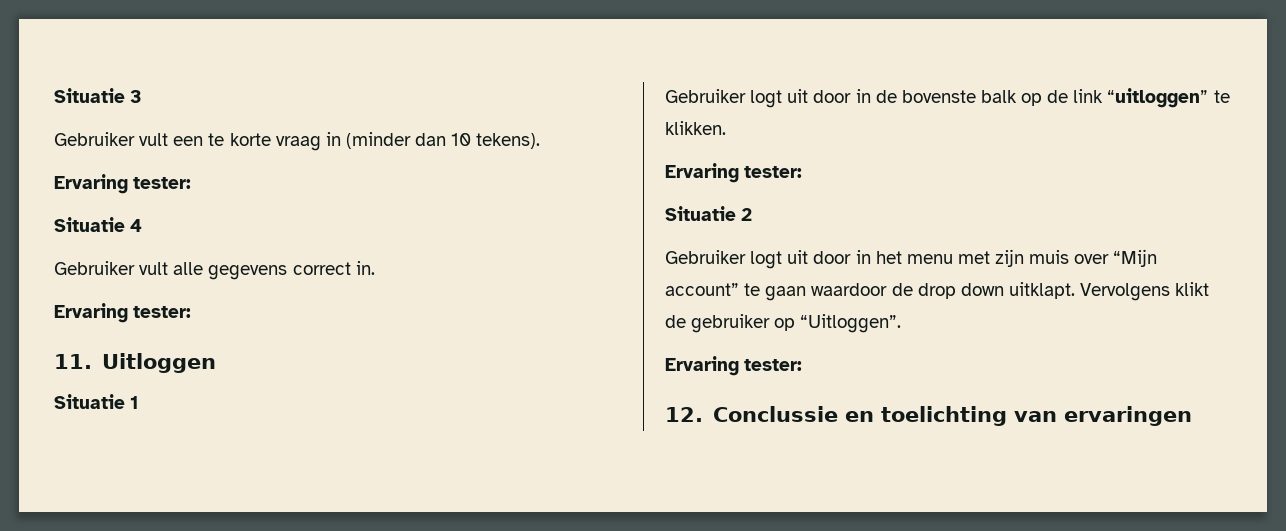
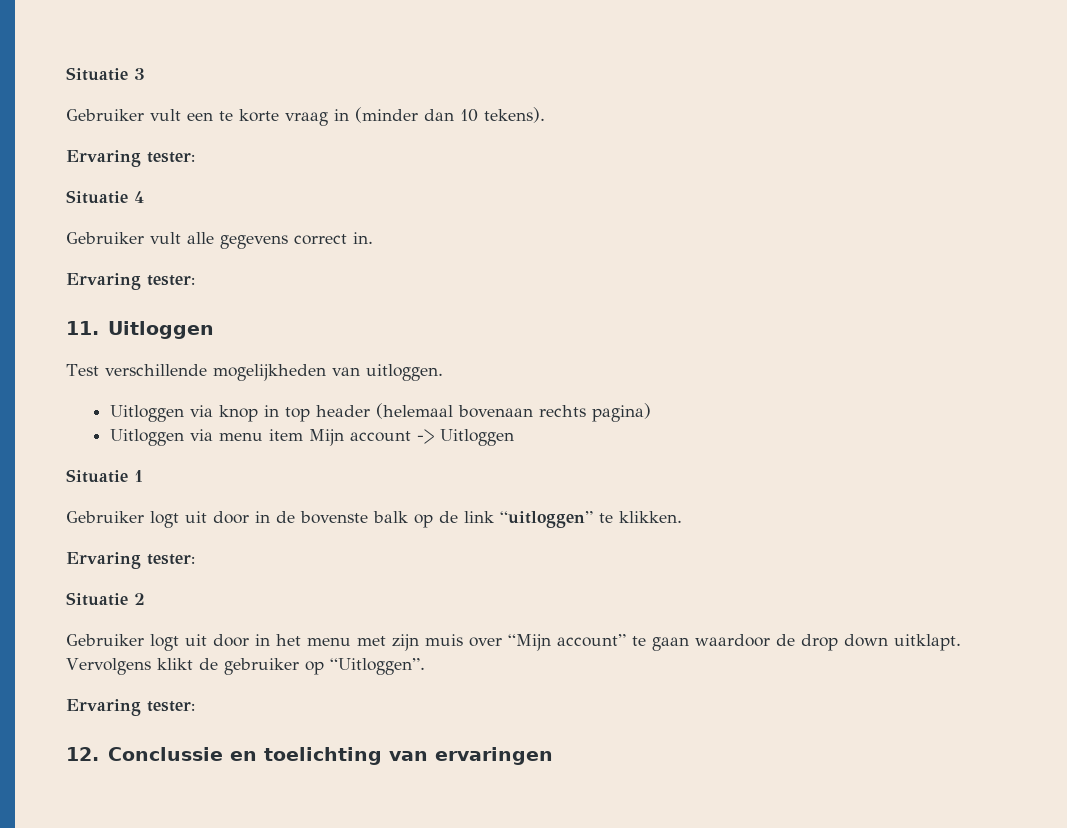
+ Test verschillende mogelijkheden van uitloggen.
+ Uitloggen via knop in top header (helemaal bovenaan rechts pagina)
+ Uitloggen via menu item Mijn account -> Uitloggen

